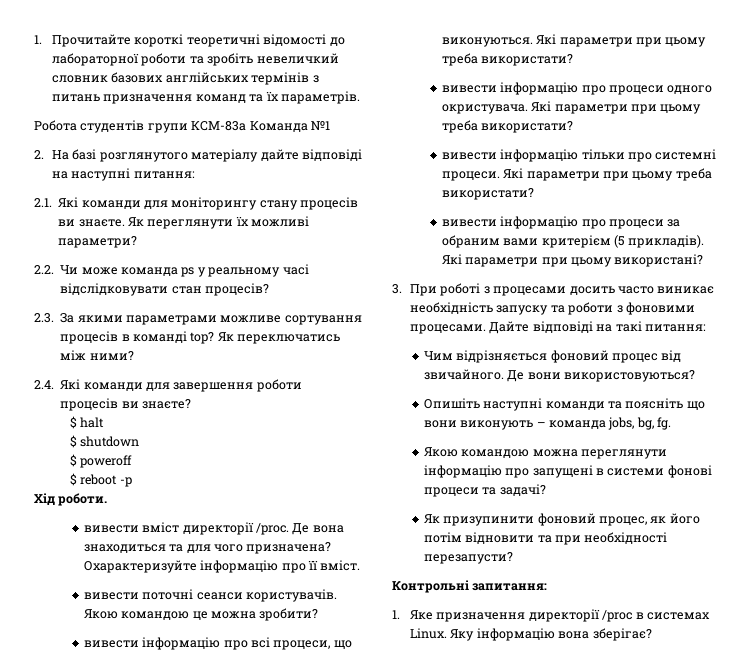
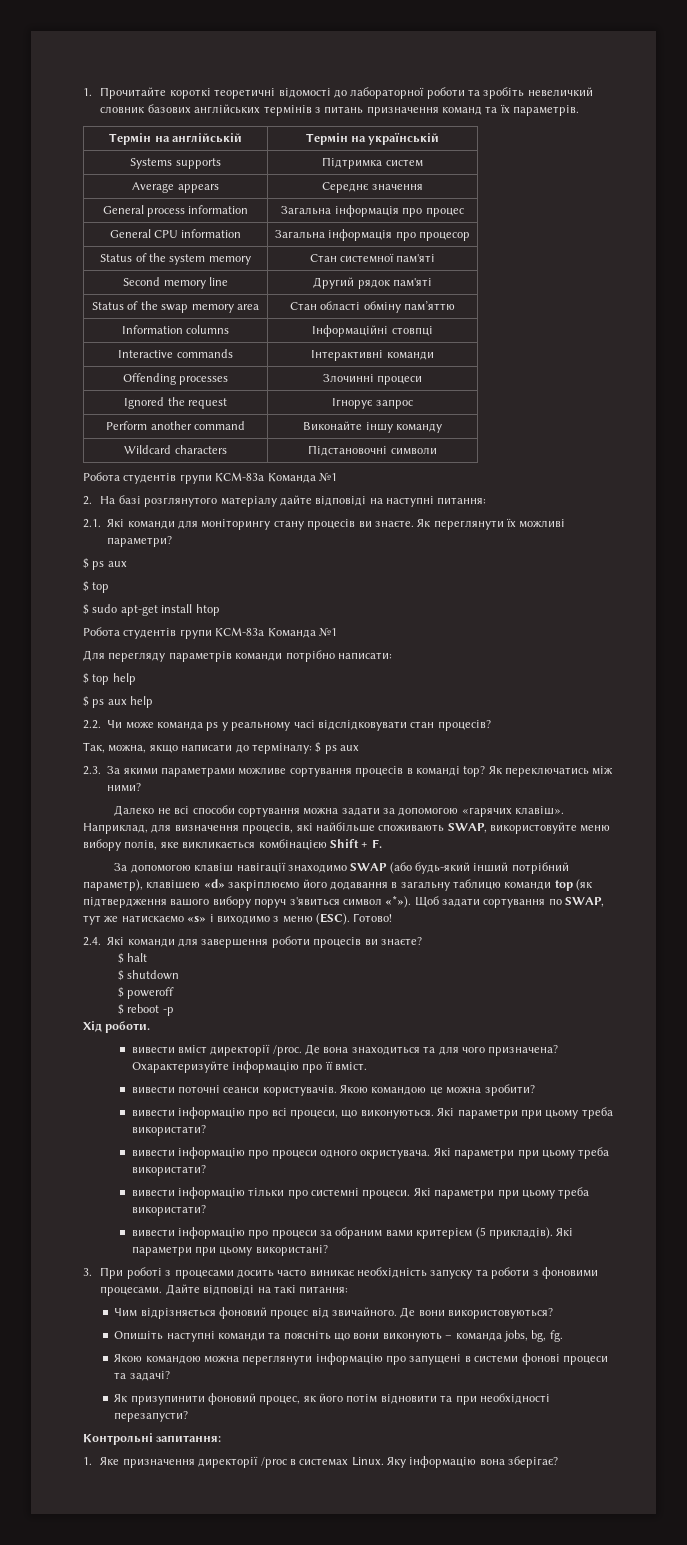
+ Термін на англійській | Термін на українській
+ Systems supports | Підтримка систем
+ Average appears | Середнє значення
+ General process information | Загальна інформація про процес
+ General CPU information | Загальна інформація про процесор
+ Status of the system memory | Стан системної пам'яті
+ Second memory line | Другий рядок пам'яті
+ Status of the swap memory area | Стан області обміну пам’яттю
+ Information columns | Інформаційні стовпці
+ Interactive commands | Інтерактивні команди
+ Offending processes | Злочинні процеси
+ Ignored the request | Ігнорує запрос
+ Perform another command | Виконайте іншу команду
+ Wildcard characters | Підстановочні символи
  Як переглянути їх можливі параметри?
+ $ ps aux
+ $ top
+ $ sudo apt-get install htop
+ Робота студентів групи КСМ-83а Команда №1
+ Для перегляду параметрів команди потрібно написати:
+ $ top help
+ $ ps aux help
+ Так, можна, якщо написати до терміналу: $ ps aux
+ Далеко не всі способи сортування можна задати за допомогою «гарячих клавіш». Наприклад, для визначення процесів, які найбільше споживають SWAP, використовуйте меню вибору полів, яке викликається комбінацією Shift + F.
+ За допомогою клавіш навігації знаходимо SWAP (або будь-який інший потрібний параметр), клавішею «d» закріплюємо його додавання в загальну таблицю команди top (як підтвердження вашого вибору поруч з'явиться символ «*»). Щоб задати сортування по SWAP, тут же натискаємо «s» і виходимо з меню (ESC). Готово!

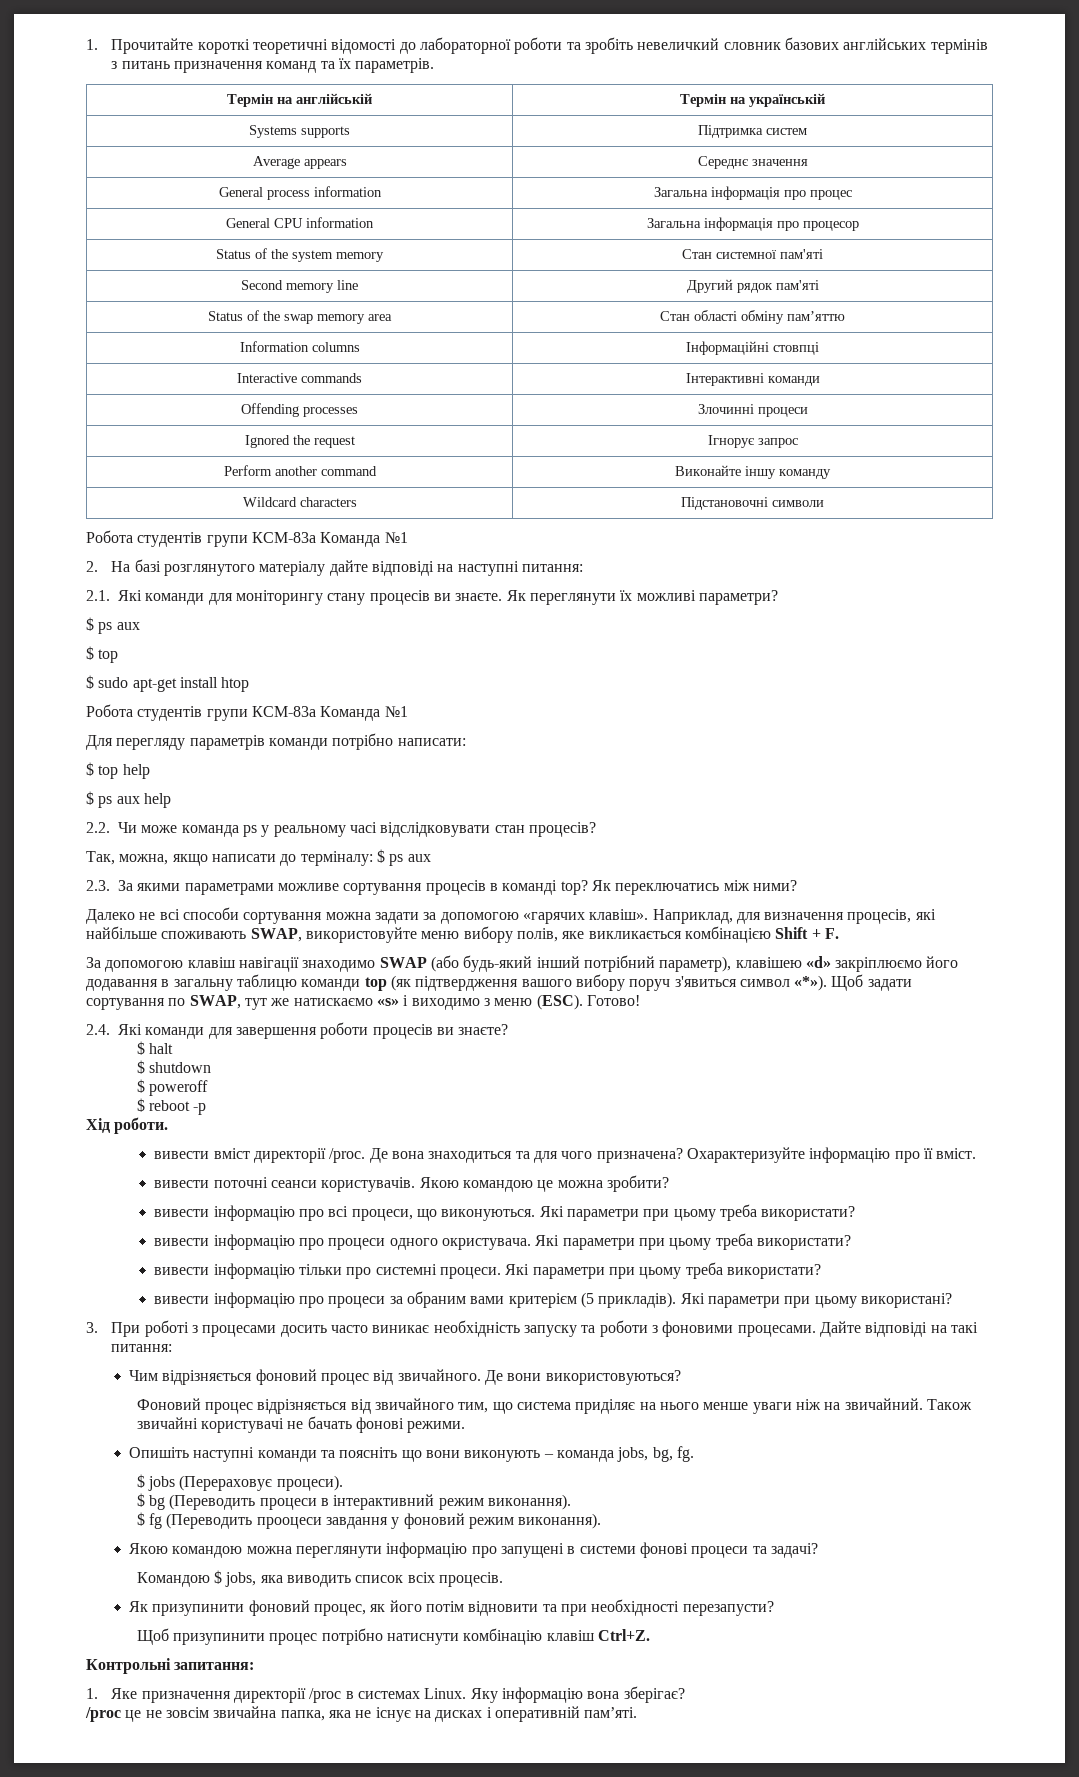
+ Фоновий процес відрізняється від звичайного тим, що система приділяє на нього менше уваги ніж на звичайний. Також звичайні користувачі не бачать фонові режими.
+ $ jobs (Перераховує процеси).
+ $ bg (Переводить процеси в інтерактивний режим виконання).
+ $ fg (Переводить прооцеси завдання у фоновий режим виконання).
+ Командою $ jobs, яка виводить список всіх процесів.
+ Щоб призупинити процес потрібно натиснути комбінацію клавіш Ctrl+Z.
+ /proc це не зовсім звичайна папка, яка не існує на дисках і оперативній пам’яті.

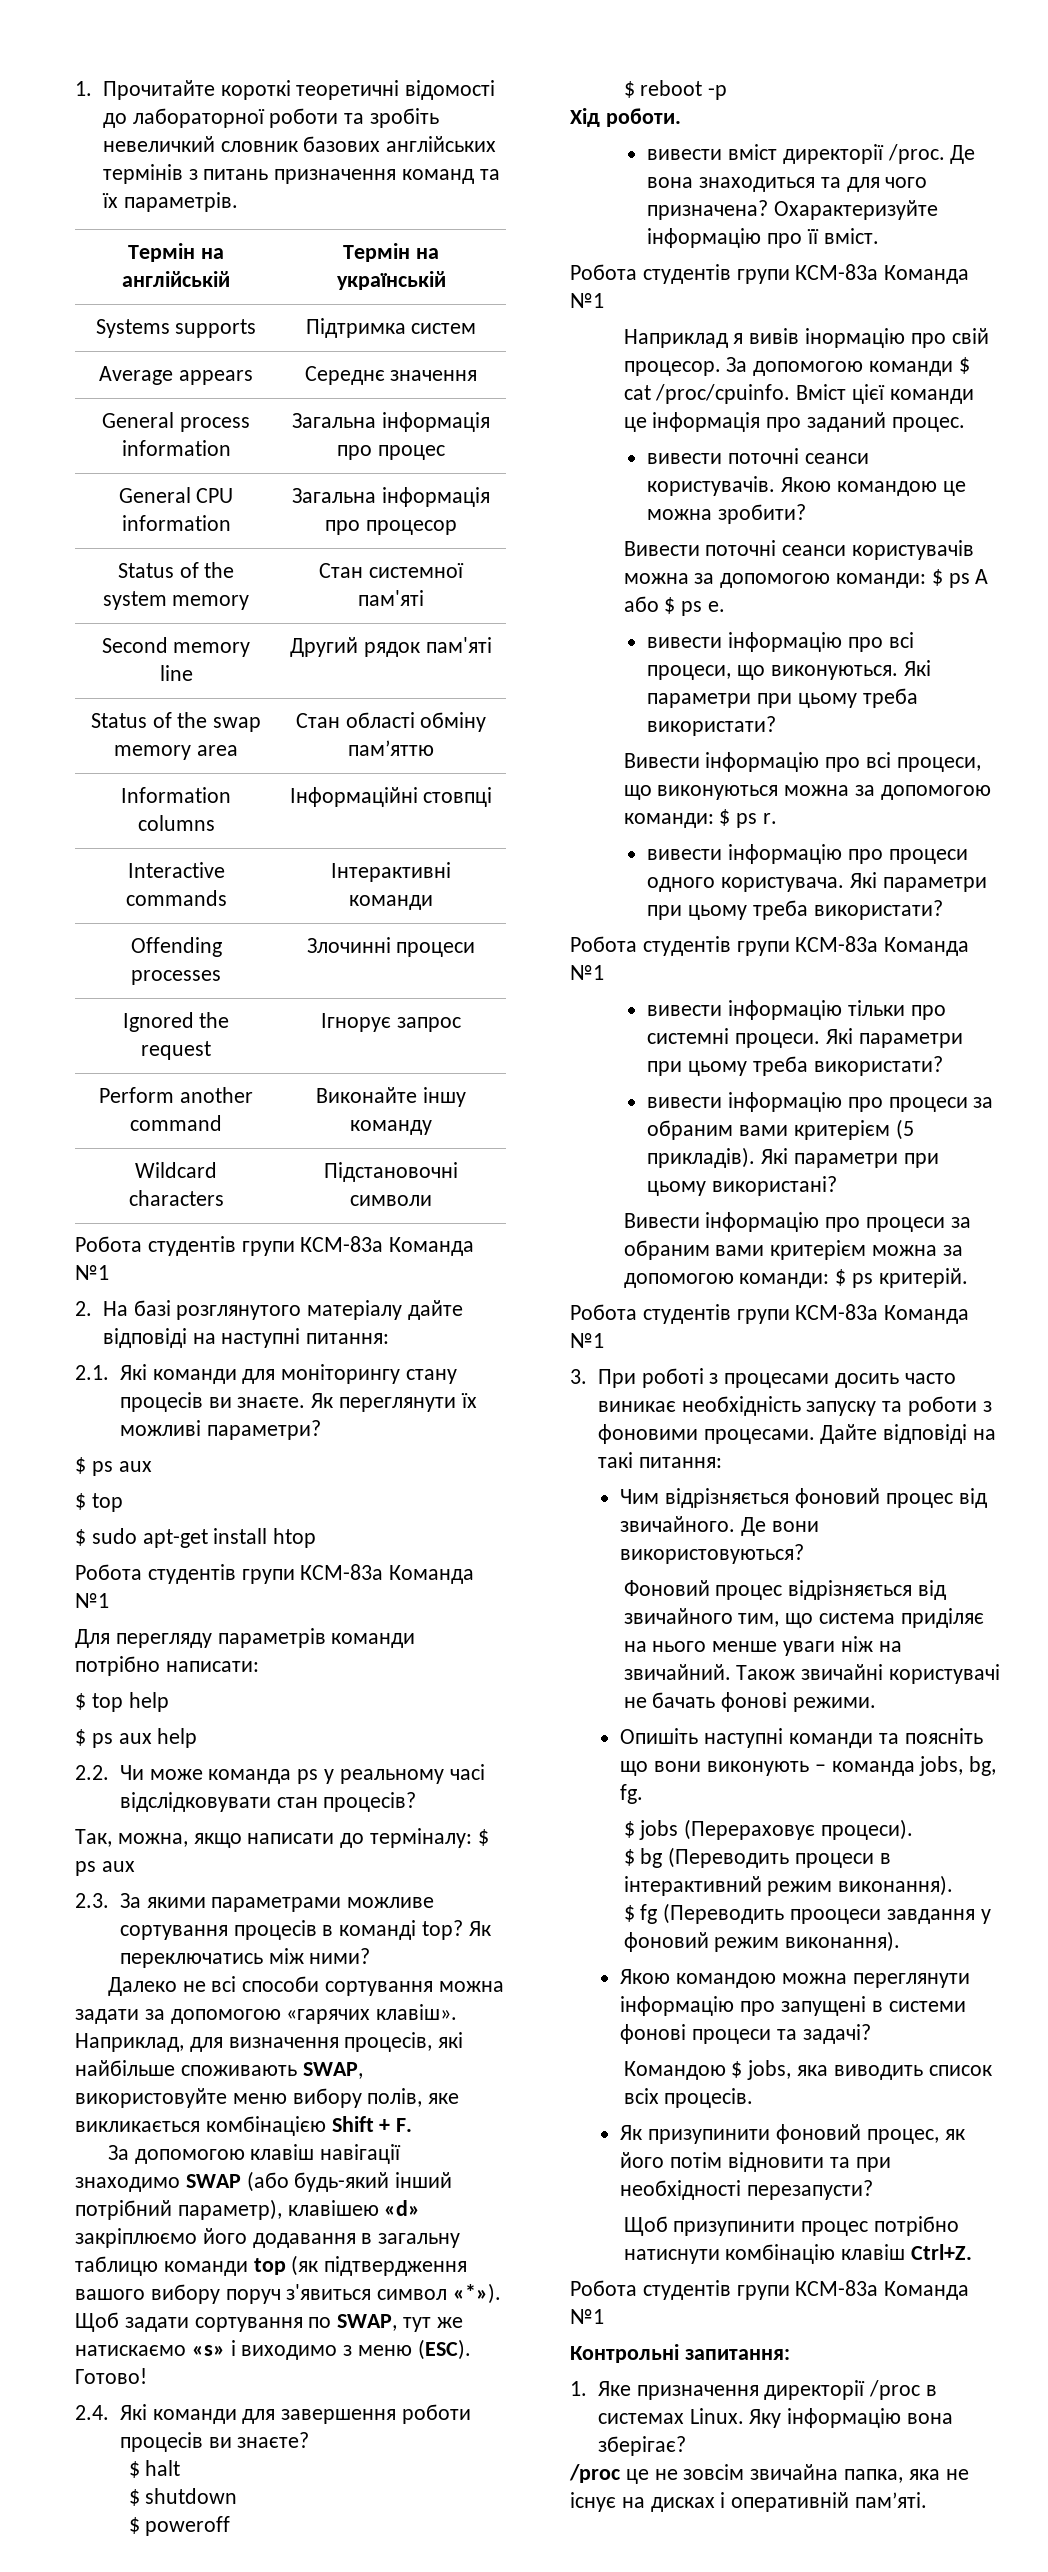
  Охарактеризуйте інформацію про її вміст.
+ Робота студентів групи КСМ-83а Команда №1
+ Наприклад я вивів інормацію про свій процесор. За допомогою команди $ cat /proc/cpuinfo. Вміст цієї команди це інформація про заданий процес.
+ Вивести поточні сеанси користувачів можна за допомогою команди: $ ps A або $ ps e.
+ Вивести інформацію про всі процеси, що виконуються можна за допомогою команди: $ ps r.
- вивести інформацію про процеси одного окристувача. Які параметри при цьому треба використати?
+ вивести інформацію про процеси одного користувача. Які параметри при цьому треба використати?
+ Робота студентів групи КСМ-83а Команда №1
+ Вивести інформацію про процеси за обраним вами критерієм можна за допомогою команди: $ ps критерій.
+ Робота студентів групи КСМ-83а Команда №1
  Щоб призупинити процес потрібно натиснути комбінацію клавіш Ctrl+Z.
+ Робота студентів групи КСМ-83а Команда №1

